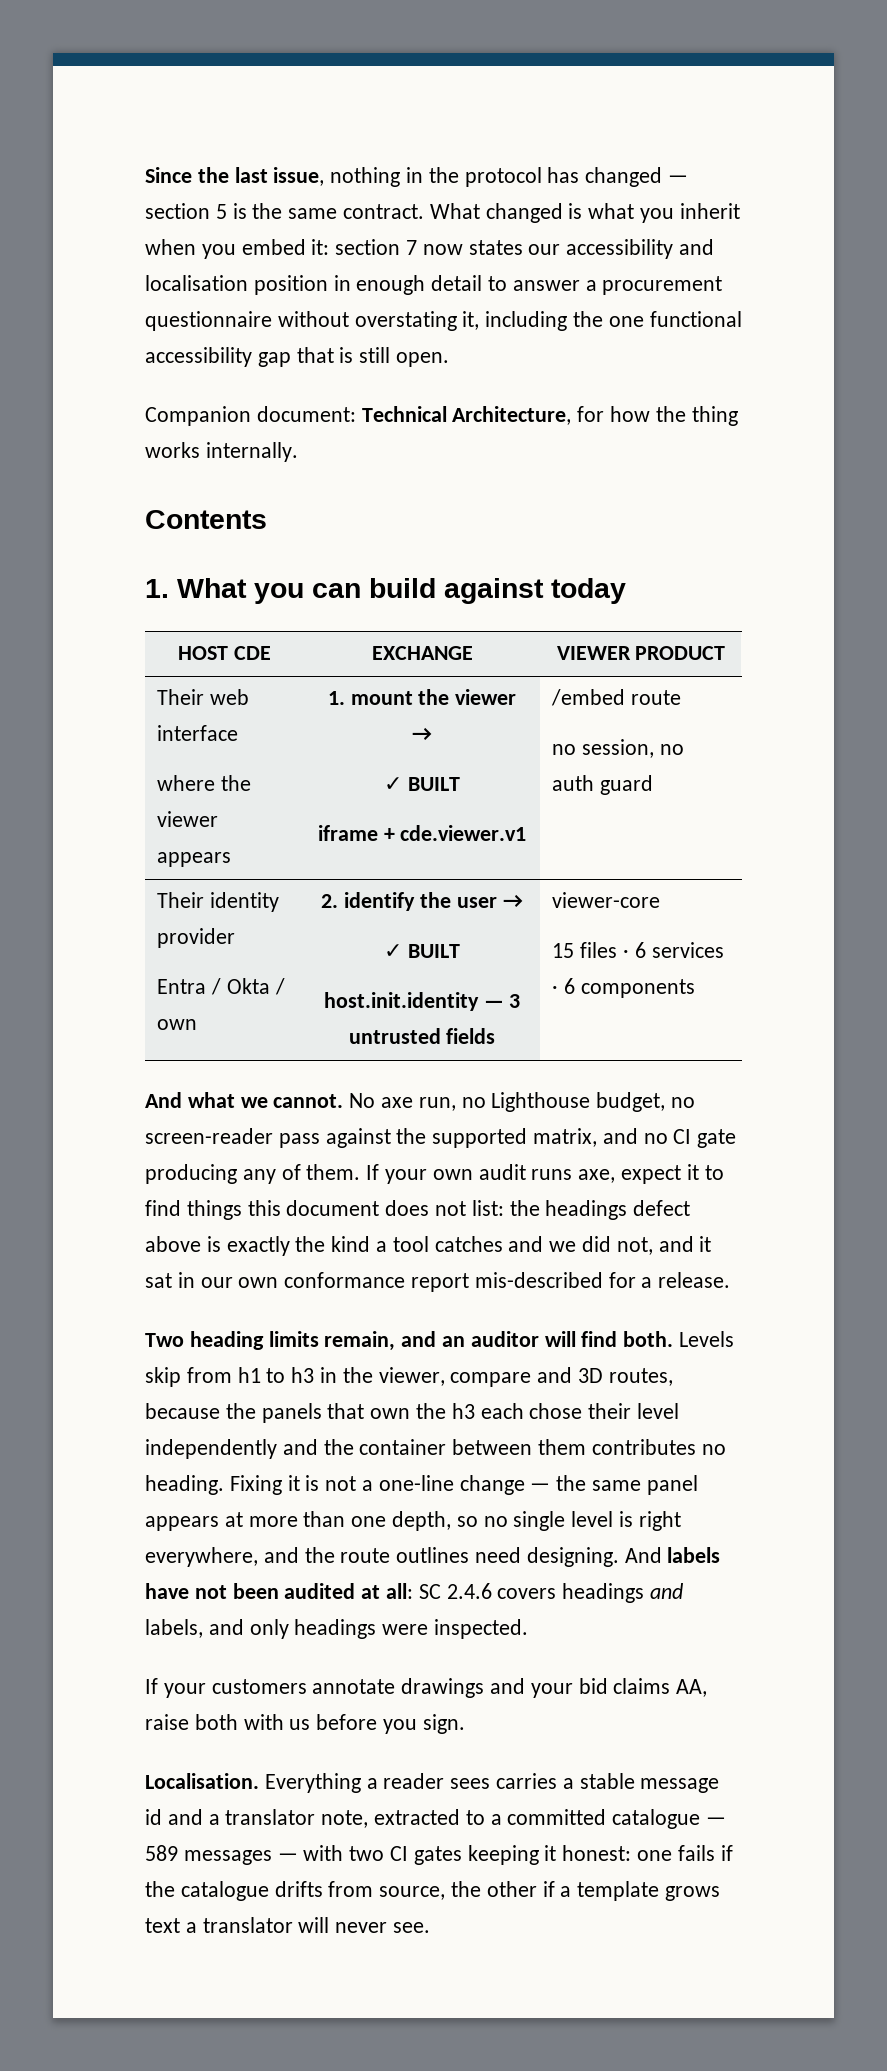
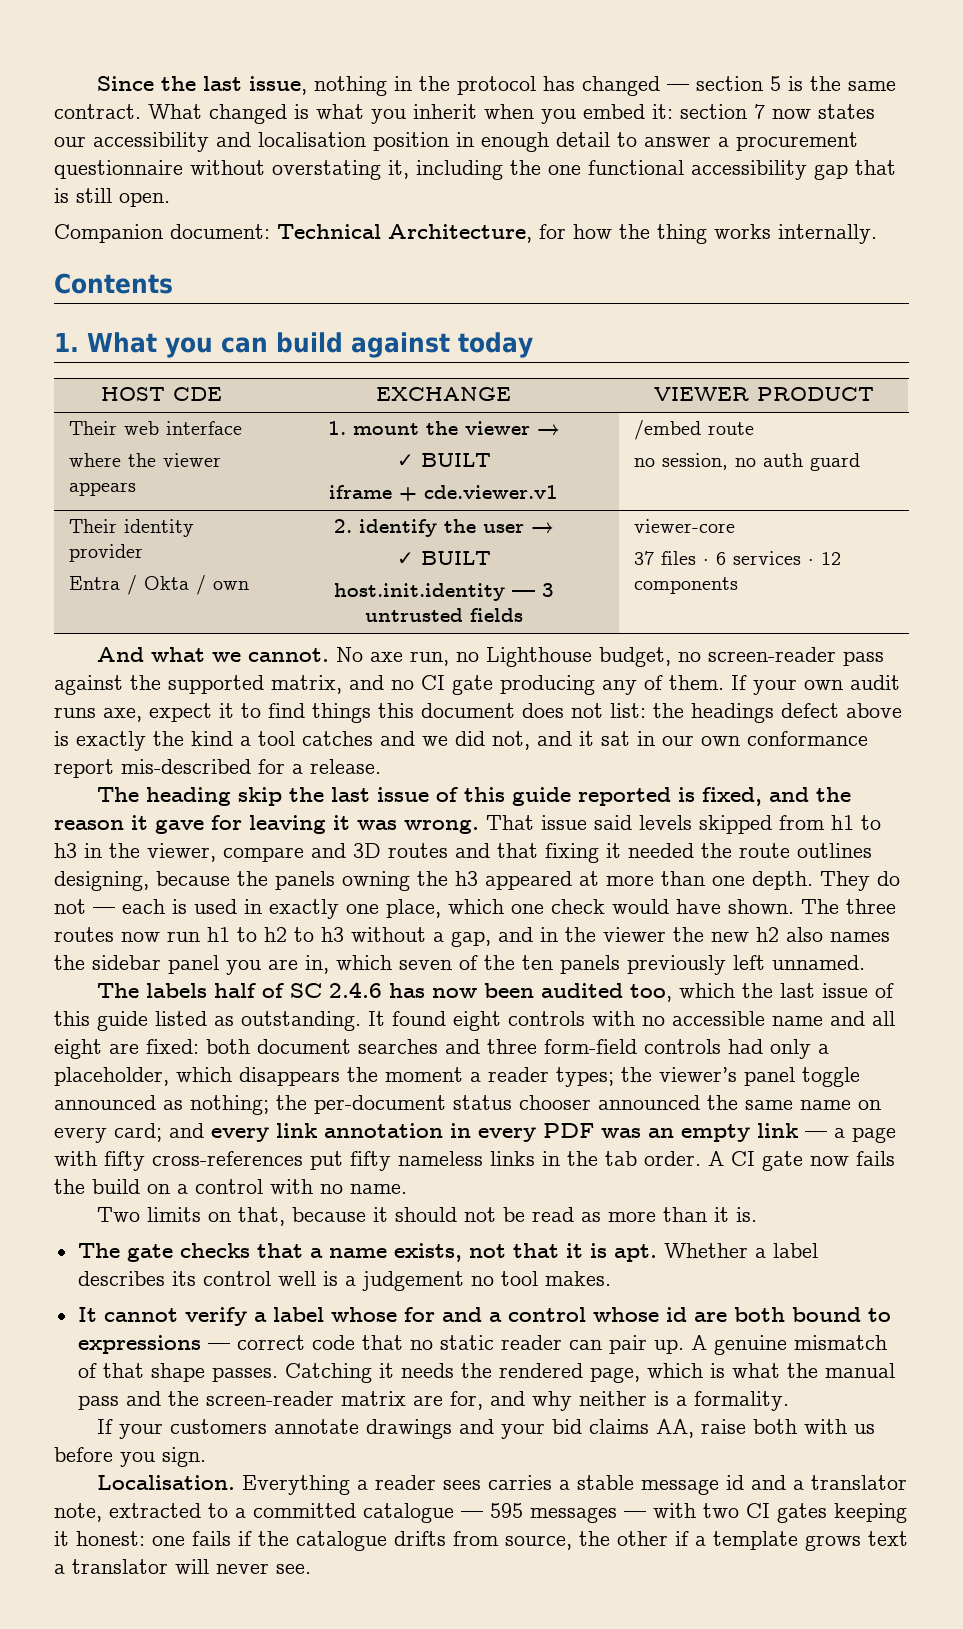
  Their identity provider
  Entra / Okta / own | 2. identify the user →
  ✓ BUILT
  host.init.identity — 3 untrusted fields | viewer-core
- 15 files · 6 services · 6 components
+ 37 files · 6 services · 12 components
- Two heading limits remain, and an auditor will find both. Levels skip from h1 to h3 in the viewer, compare and 3D routes, because the panels that own the h3 each chose their level independently and the container between them contributes no heading. Fixing it is not a one-line change — the same panel appears at more than one depth, so no single level is right everywhere, and the route outlines need designing. And labels have not been audited at all: SC 2.4.6 covers headings and labels, and only headings were inspected.
+ The heading skip the last issue of this guide reported is fixed, and the reason it gave for leaving it was wrong. That issue said levels skipped from h1 to h3 in the viewer, compare and 3D routes and that fixing it needed the route outlines designing, because the panels owning the h3 appeared at more than one depth. They do not — each is used in exactly one place, which one check would have shown. The three routes now run h1 to h2 to h3 without a gap, and in the viewer the new h2 also names the sidebar panel you are in, which seven of the ten panels previously left unnamed.
+ The labels half of SC 2.4.6 has now been audited too, which the last issue of this guide listed as outstanding. It found eight controls with no accessible name and all eight are fixed: both document searches and three form-field controls had only a placeholder, which disappears the moment a reader types; the viewer’s panel toggle announced as nothing; the per-document status chooser announced the same name on every card; and every link annotation in every PDF was an empty link — a page with fifty cross-references put fifty nameless links in the tab order. A CI gate now fails the build on a control with no name.
+ Two limits on that, because it should not be read as more than it is.
+ The gate checks that a name exists, not that it is apt. Whether a label describes its control well is a judgement no tool makes.
+ It cannot verify a label whose for and a control whose id are both bound to expressions — correct code that no static reader can pair up. A genuine mismatch of that shape passes. Catching it needs the rendered page, which is what the manual pass and the screen-reader matrix are for, and why neither is a formality.
- Everything a reader sees carries a stable message id and a translator note, extracted to a committed catalogue — 589 messages — with two CI gates keeping it honest: one fails if the catalogue drifts from source, the other if a template grows text a translator will never see.
+ Everything a reader sees carries a stable message id and a translator note, extracted to a committed catalogue — 595 messages — with two CI gates keeping it honest: one fails if the catalogue drifts from source, the other if a template grows text a translator will never see.

